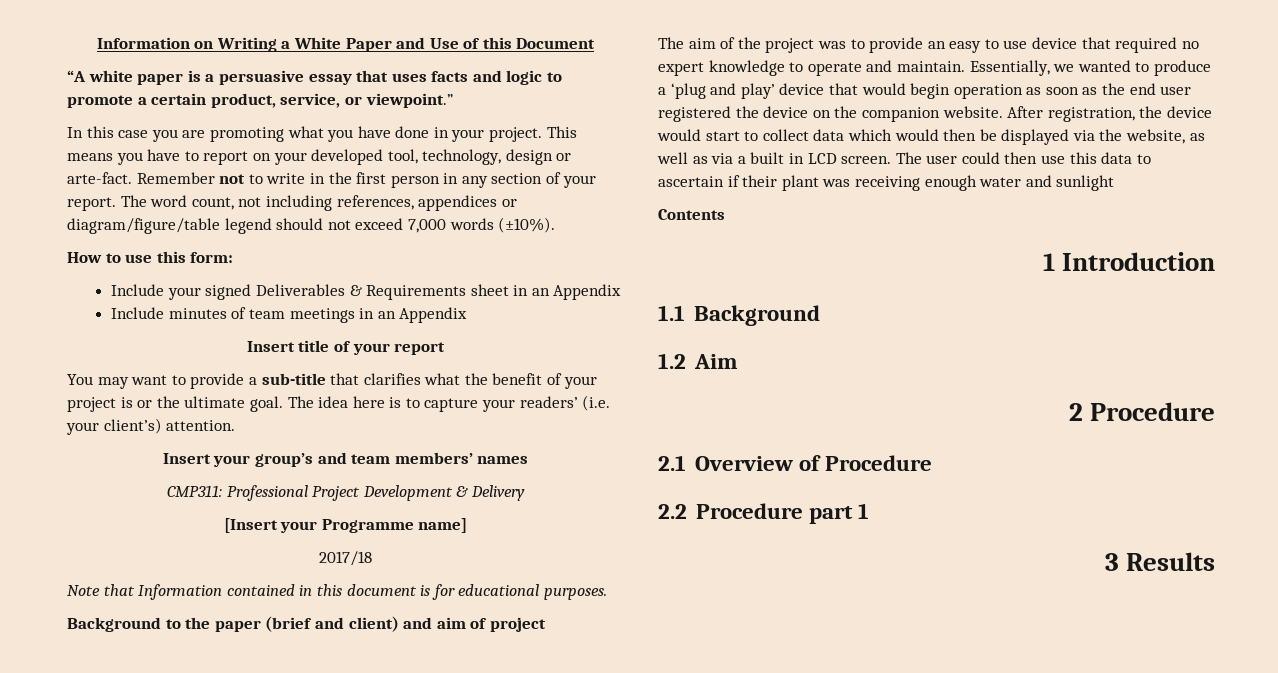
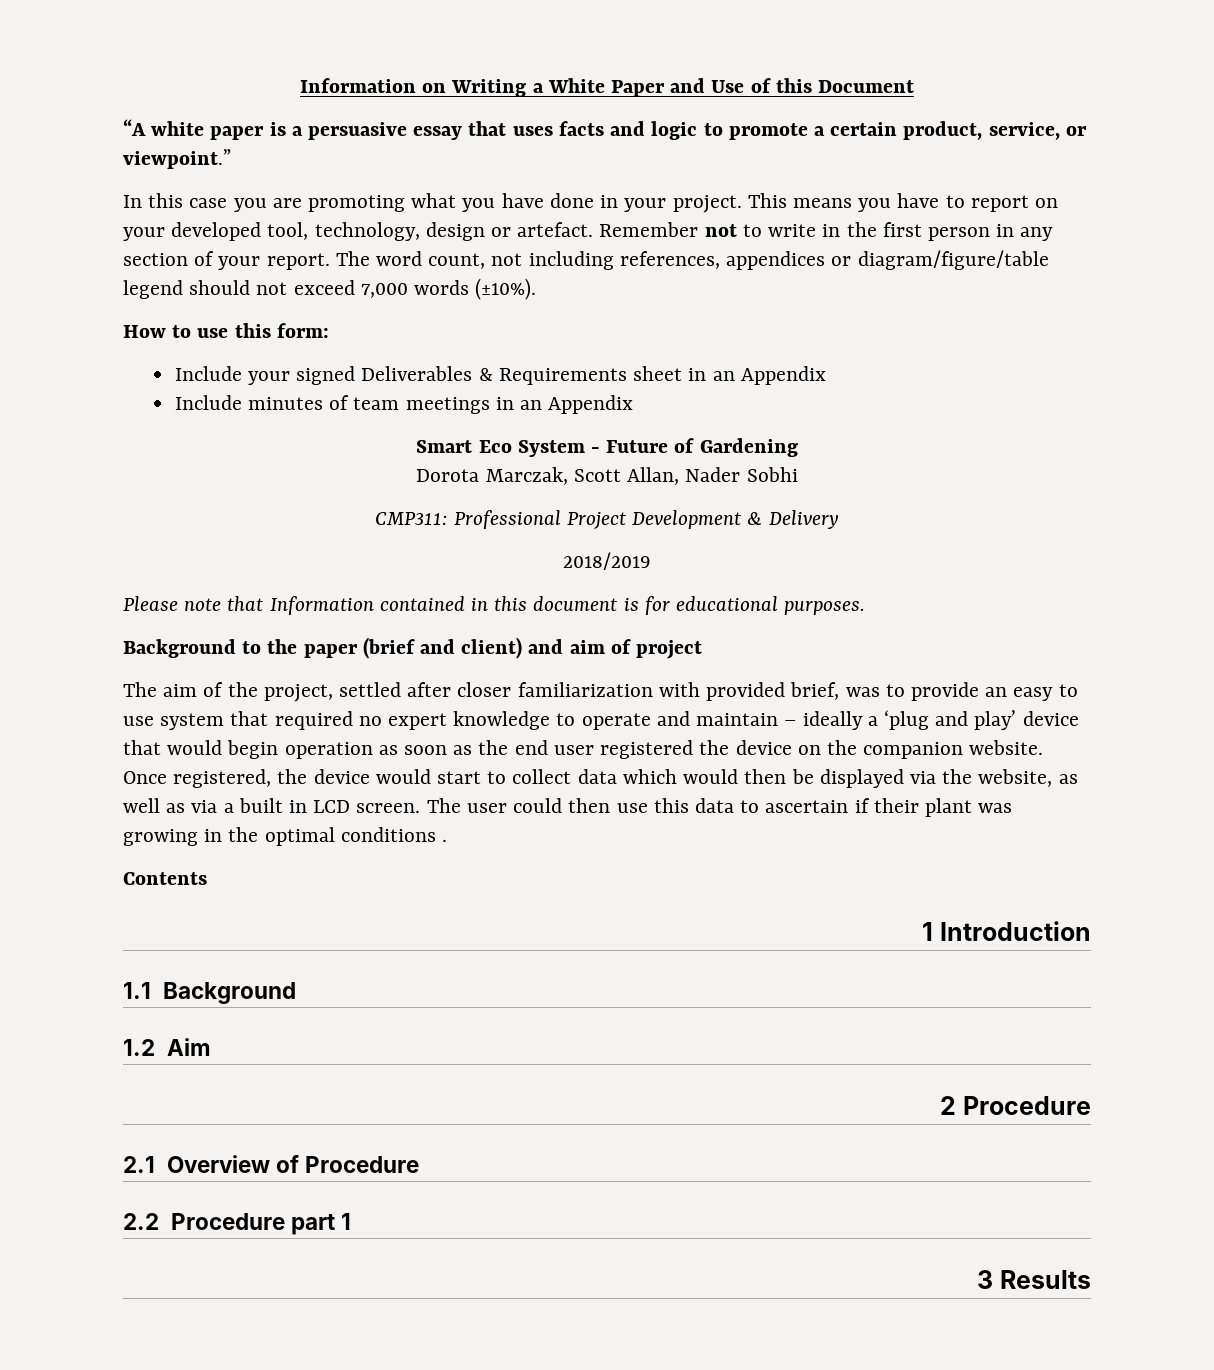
- This means you have to report on your developed tool, technology, design or arte-fact.
+ This means you have to report on your developed tool, technology, design or artefact.
- Insert title of your report
- You may want to provide a sub-title that clarifies what the benefit of your project is or the ultimate goal. The idea here is to capture your readers’ (i.e. your client’s) attention.
- Insert your group’s and team members’ names
+ Smart Eco System - Future of Gardening
+ Dorota Marczak, Scott Allan, Nader Sobhi
- [Insert your Programme name]
- 2017/18
- Note that Information contained in this document is for educational purposes.
+ 2018/2019
+ Please note that Information contained in this document is for educational purposes.
- The aim of the project was to provide an easy to use device that required no expert knowledge to operate and maintain. Essentially, we wanted to produce a ‘plug and play’ device that would begin operation as soon as the end user registered the device on the companion website.
+ The aim of the project, settled after closer familiarization with provided brief, was to provide an easy to use system that required no expert knowledge to operate and maintain – ideally a ‘plug and play’ device that would begin operation as soon as the end user registered the device on the companion website.
- After registration, the device would start to collect data which would then be displayed via the website, as well as via a built in LCD screen.
+ Once registered, the device would start to collect data which would then be displayed via the website, as well as via a built in LCD screen.
- The user could then use this data to ascertain if their plant was receiving enough water and sunlight
+ The user could then use this data to ascertain if their plant was growing in the optimal conditions .

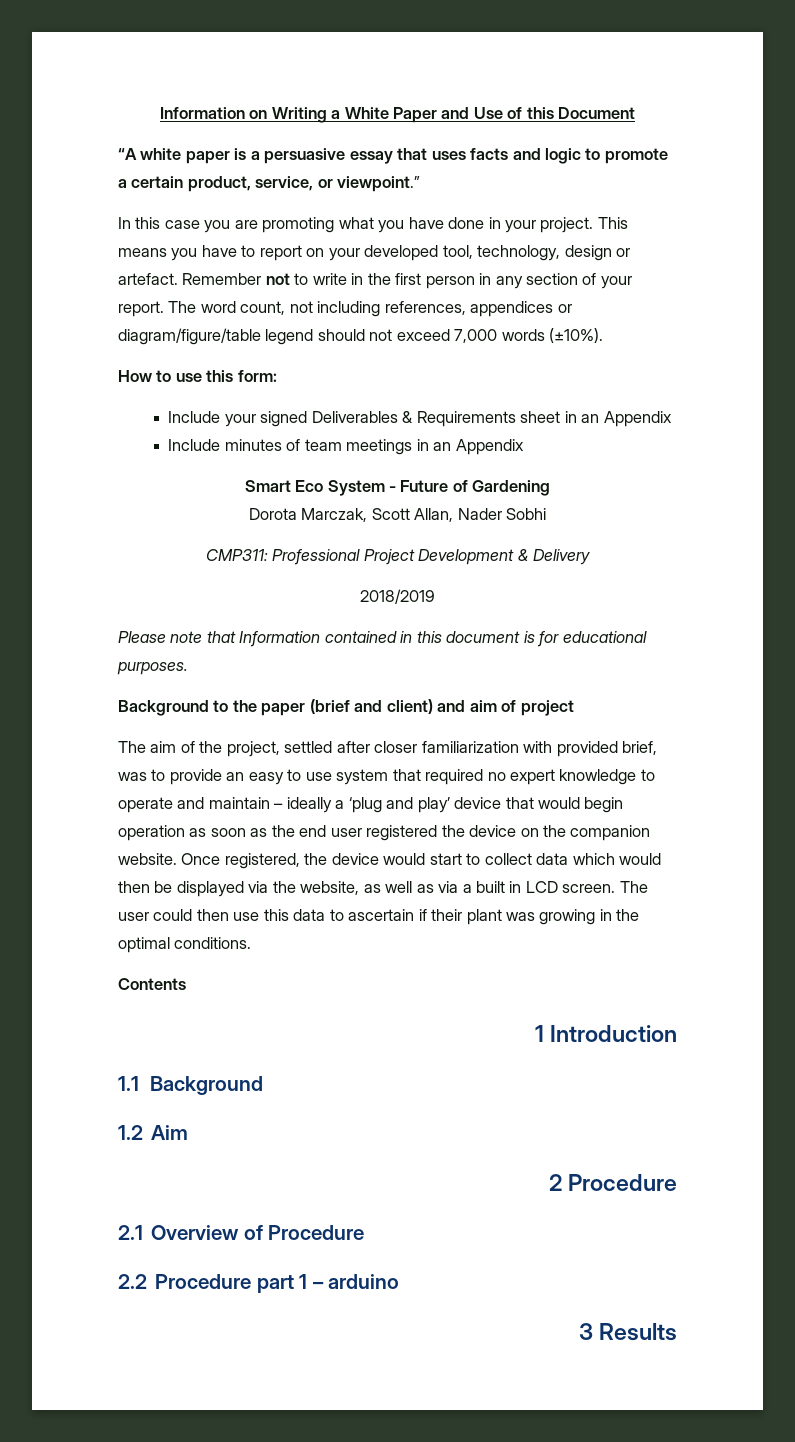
- The user could then use this data to ascertain if their plant was growing in the optimal conditions .
+ The user could then use this data to ascertain if their plant was growing in the optimal conditions.
- 2.2 Procedure part 1
+ 2.2 Procedure part 1 – arduino

